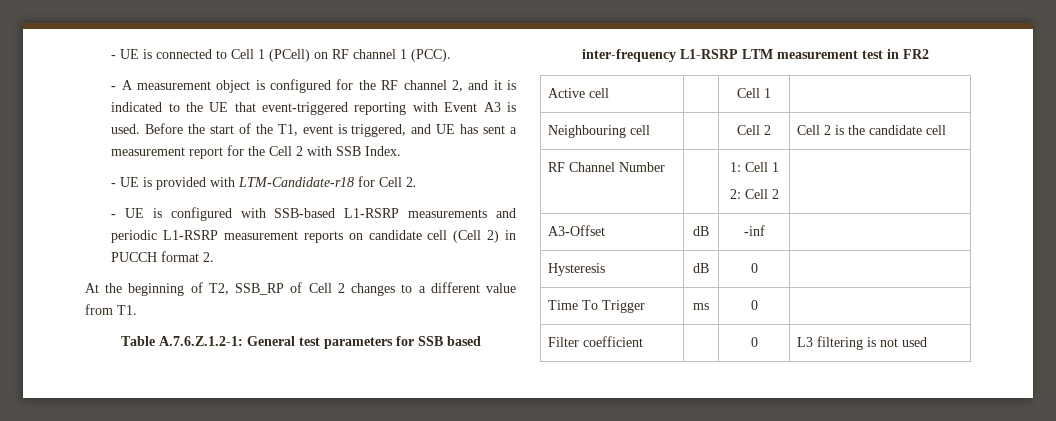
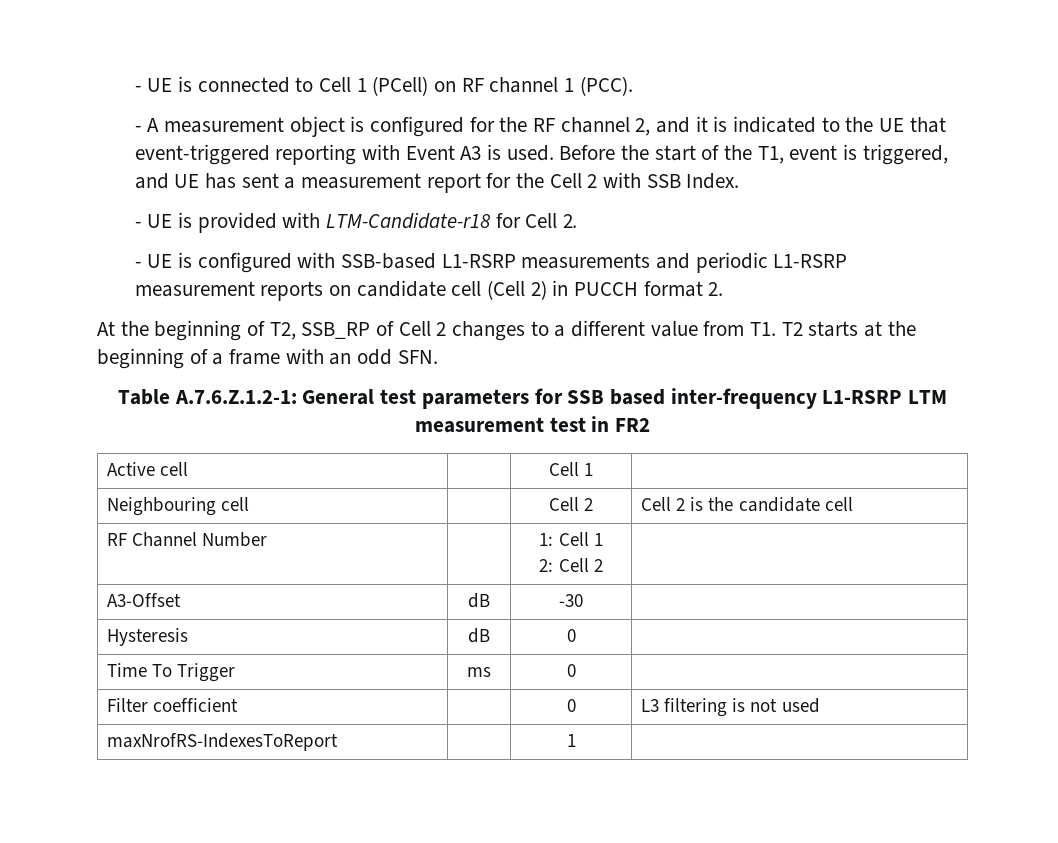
- At the beginning of T2, SSB_RP of Cell 2 changes to a different value from T1.
+ At the beginning of T2, SSB_RP of Cell 2 changes to a different value from T1. T2 starts at the beginning of a frame with an odd SFN.
- A3-Offset | dB | -inf |
+ A3-Offset | dB | -30 |
+ maxNrofRS-IndexesToReport | | 1 |

